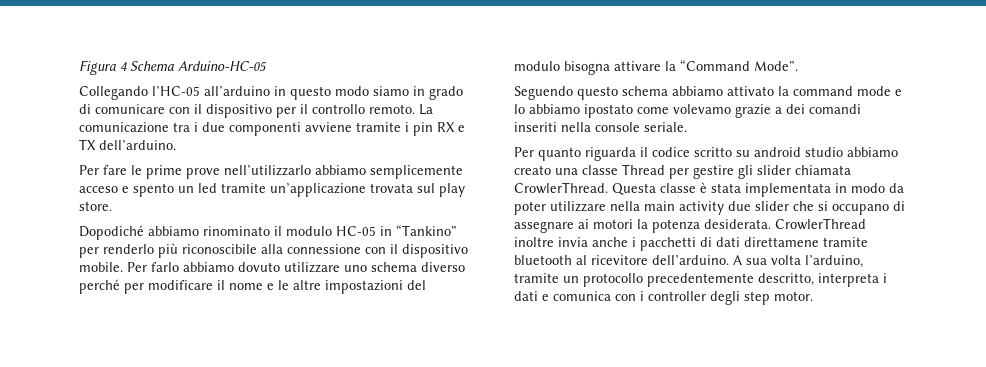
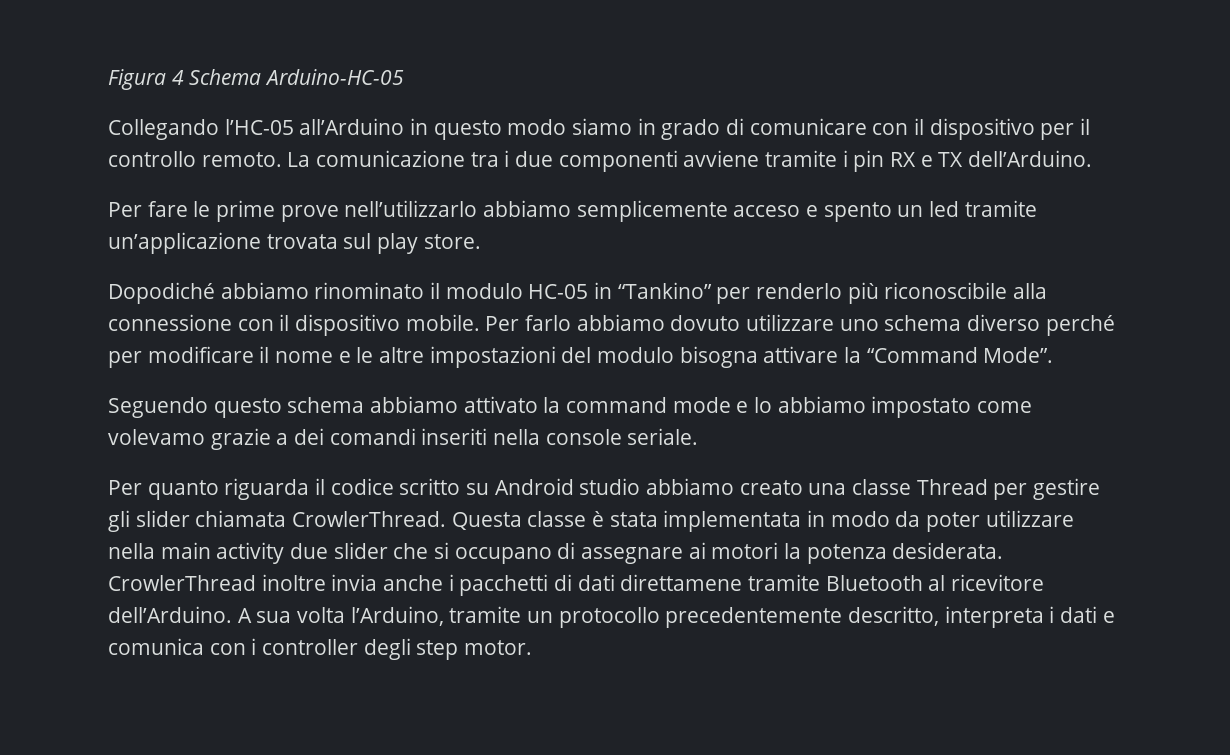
- Collegando l’HC-05 all’arduino in questo modo siamo in grado di comunicare con il dispositivo per il controllo remoto.
+ Collegando l’HC-05 all’Arduino in questo modo siamo in grado di comunicare con il dispositivo per il controllo remoto.
- La comunicazione tra i due componenti avviene tramite i pin RX e TX dell’arduino.
+ La comunicazione tra i due componenti avviene tramite i pin RX e TX dell’Arduino.
- Seguendo questo schema abbiamo attivato la command mode e lo abbiamo ipostato come volevamo grazie a dei comandi inseriti nella console seriale.
+ Seguendo questo schema abbiamo attivato la command mode e lo abbiamo impostato come volevamo grazie a dei comandi inseriti nella console seriale.
- Per quanto riguarda il codice scritto su android studio abbiamo creato una classe Thread per gestire gli slider chiamata CrowlerThread.
+ Per quanto riguarda il codice scritto su Android studio abbiamo creato una classe Thread per gestire gli slider chiamata CrowlerThread.
- CrowlerThread inoltre invia anche i pacchetti di dati direttamene tramite bluetooth al ricevitore dell’arduino.
+ CrowlerThread inoltre invia anche i pacchetti di dati direttamene tramite Bluetooth al ricevitore dell’Arduino.
- A sua volta l’arduino, tramite un protocollo precedentemente descritto, interpreta i dati e comunica con i controller degli step motor.
+ A sua volta l’Arduino, tramite un protocollo precedentemente descritto, interpreta i dati e comunica con i controller degli step motor.

